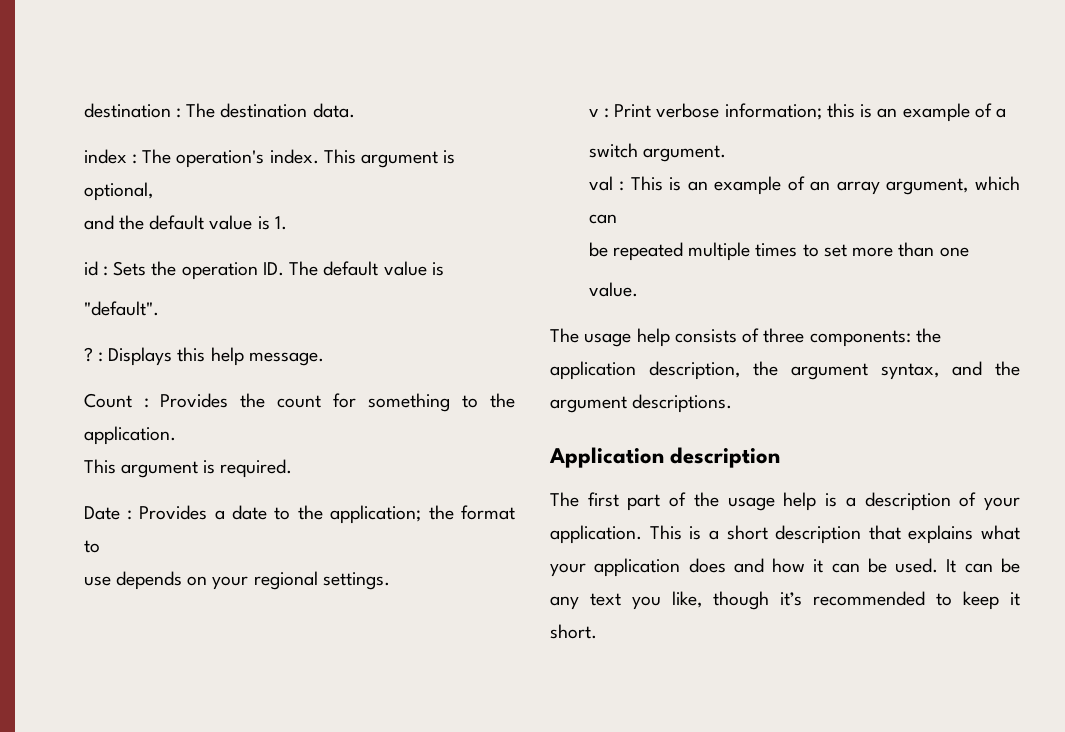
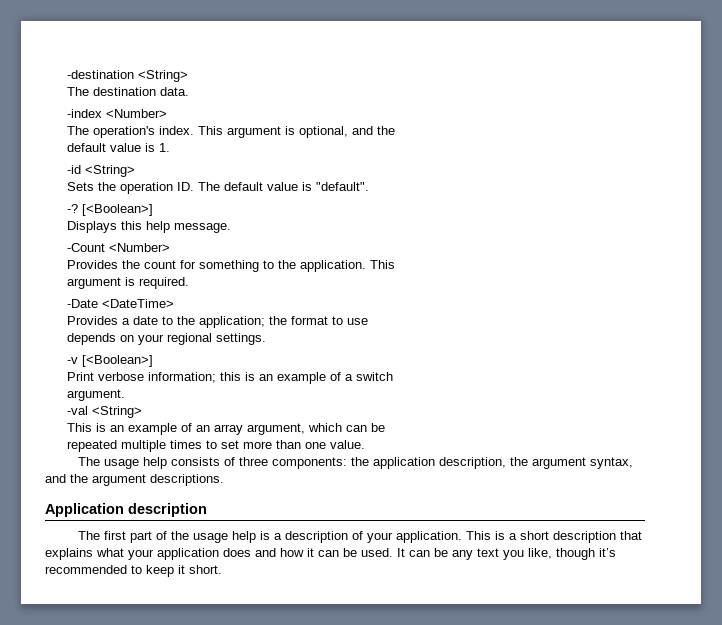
- destination : The destination data.
+ -destination <String>
+ The destination data.
- index : The operation's index.
+ -index <Number>
+ The operation's index.
- This argument is optional,
- and the default value is 1.
+ This argument is optional, and the
+ default value is 1.
- id : Sets the operation ID. The default value is
- "default".
+ -id <String>
+ Sets the operation ID. The default value is "default".
- ? : Displays this help message.
+ -? [<Boolean>]
+ Displays this help message.
- Count : Provides the count for something to the application.
- This argument is required.
+ -Count <Number>
+ Provides the count for something to the application. This
+ argument is required.
- Date : Provides a date to the application; the format to
- use depends on your regional settings.
+ -Date <DateTime>
+ Provides a date to the application; the format to use
+ depends on your regional settings.
- v : Print verbose information; this is an example of a
- switch argument.
+ -v [<Boolean>]
+ Print verbose information; this is an example of a switch
+ argument.
- val : This is an example of an array argument, which can
- be repeated multiple times to set more than one
- value.
+ -val <String>
+ This is an example of an array argument, which can be
+ repeated multiple times to set more than one value.

